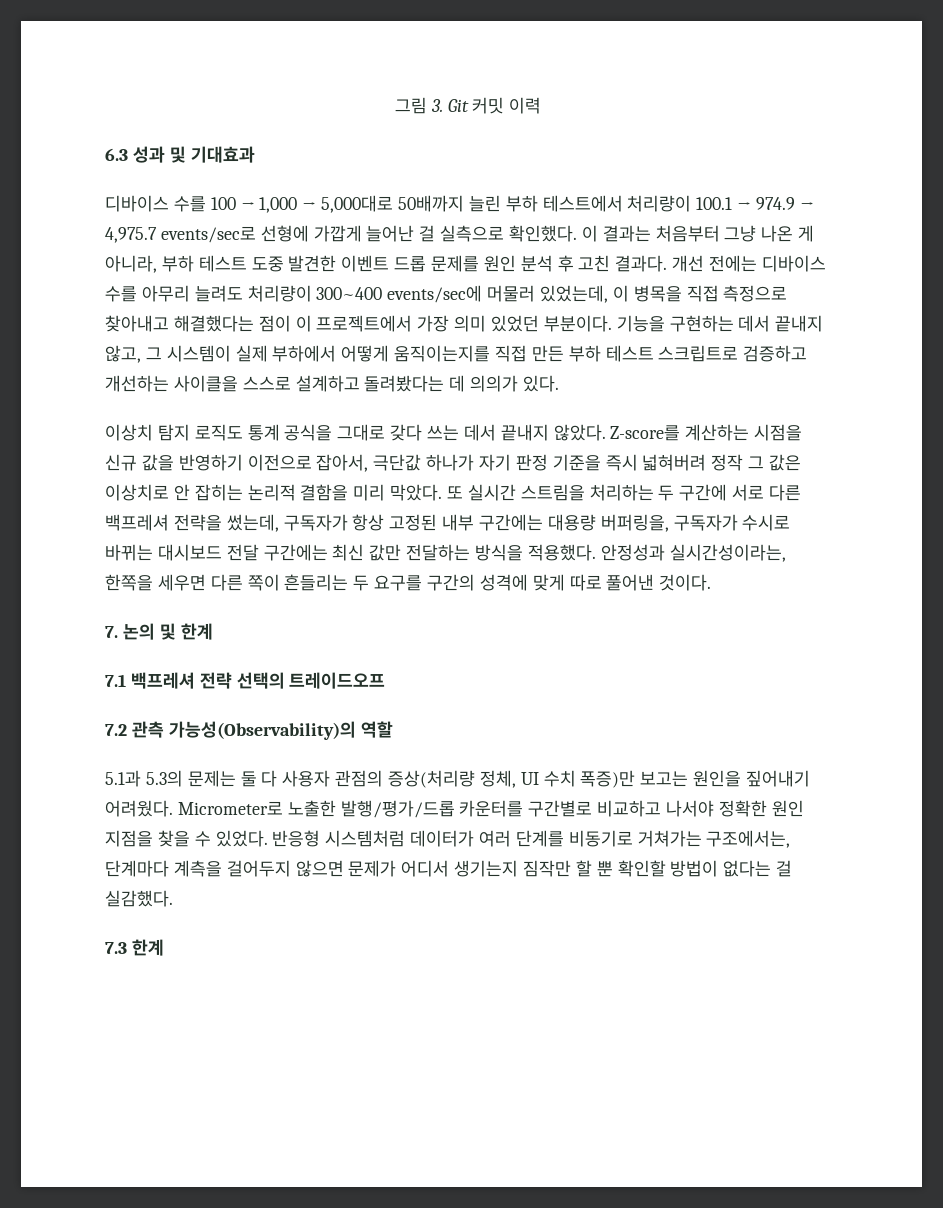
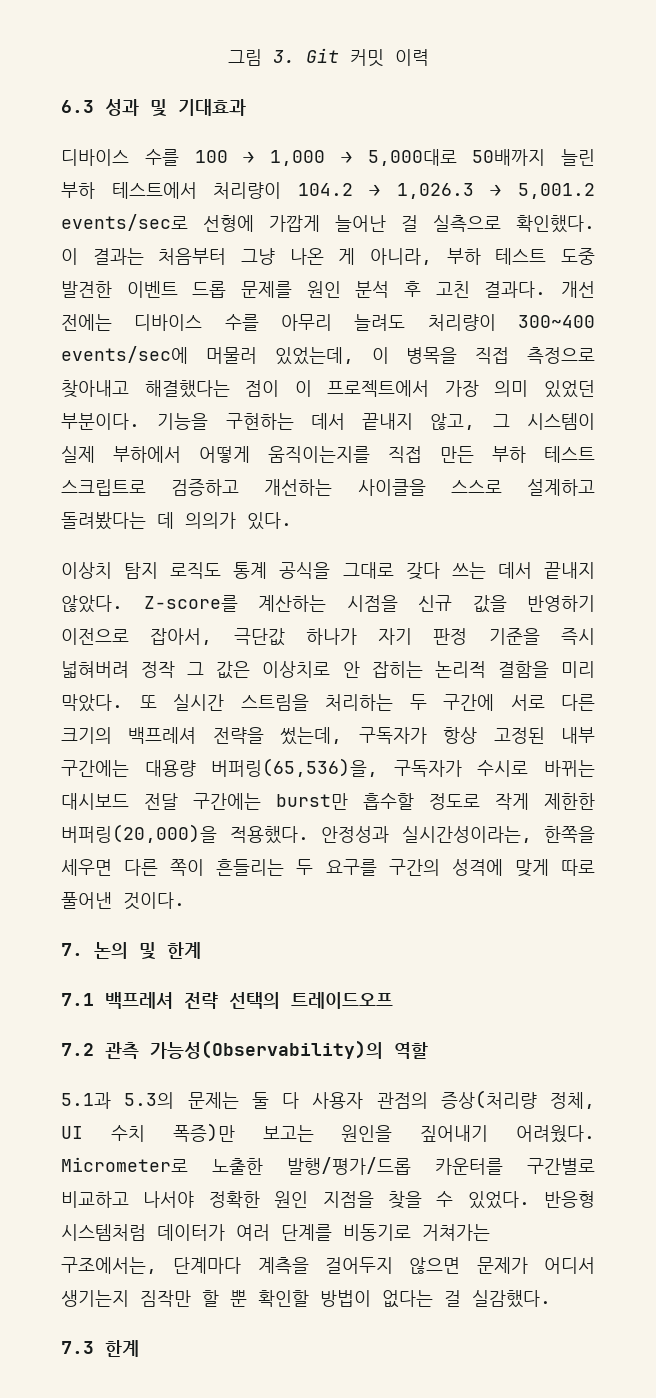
- 디바이스 수를 100 → 1,000 → 5,000대로 50배까지 늘린 부하 테스트에서 처리량이 100.1 → 974.9 → 4,975.7 events/sec로 선형에 가깝게 늘어난 걸 실측으로 확인했다.
+ 디바이스 수를 100 → 1,000 → 5,000대로 50배까지 늘린 부하 테스트에서 처리량이 104.2 → 1,026.3 → 5,001.2 events/sec로 선형에 가깝게 늘어난 걸 실측으로 확인했다.
- 또 실시간 스트림을 처리하는 두 구간에 서로 다른 백프레셔 전략을 썼는데, 구독자가 항상 고정된 내부 구간에는 대용량 버퍼링을, 구독자가 수시로 바뀌는 대시보드 전달 구간에는 최신 값만 전달하는 방식을 적용했다.
+ 또 실시간 스트림을 처리하는 두 구간에 서로 다른 크기의 백프레셔 전략을 썼는데, 구독자가 항상 고정된 내부 구간에는 대용량 버퍼링(65,536)을, 구독자가 수시로 바뀌는 대시보드 전달 구간에는 burst만 흡수할 정도로 작게 제한한 버퍼링(20,000)을 적용했다.

